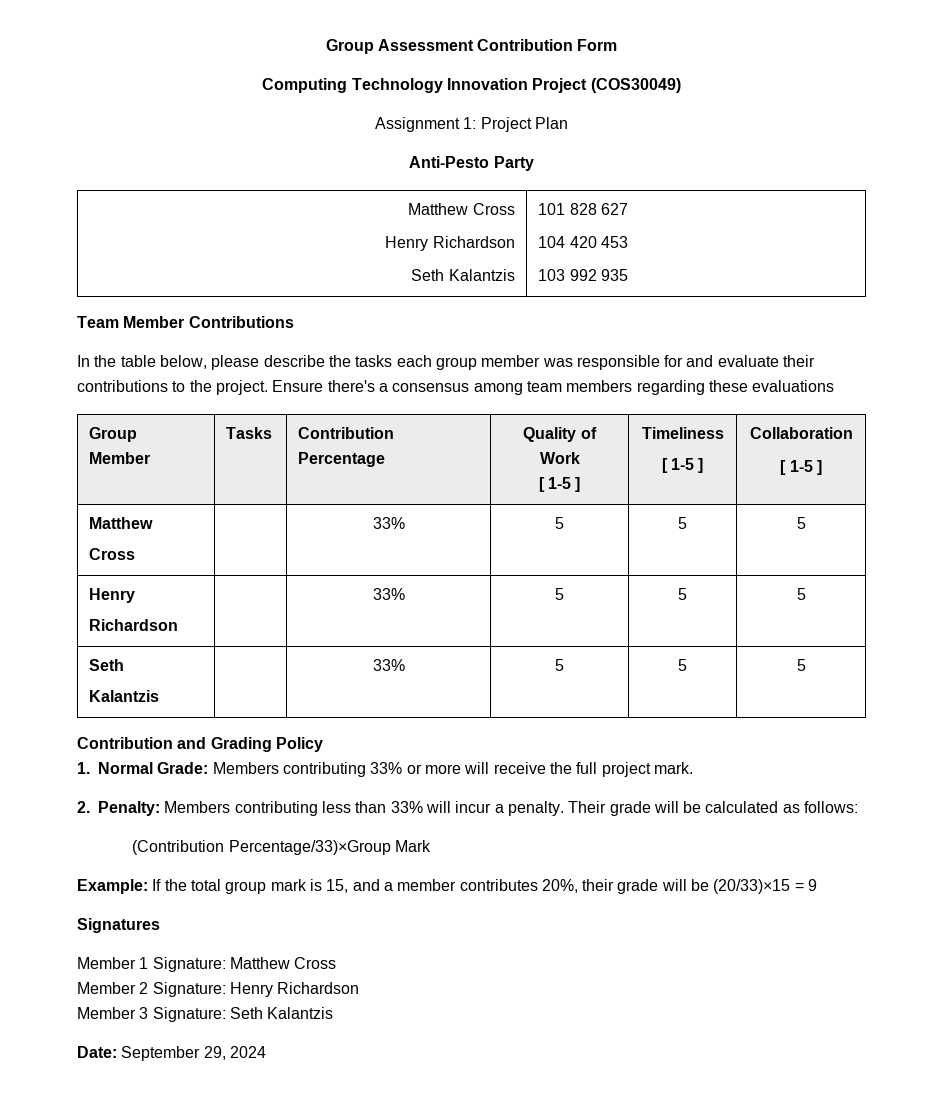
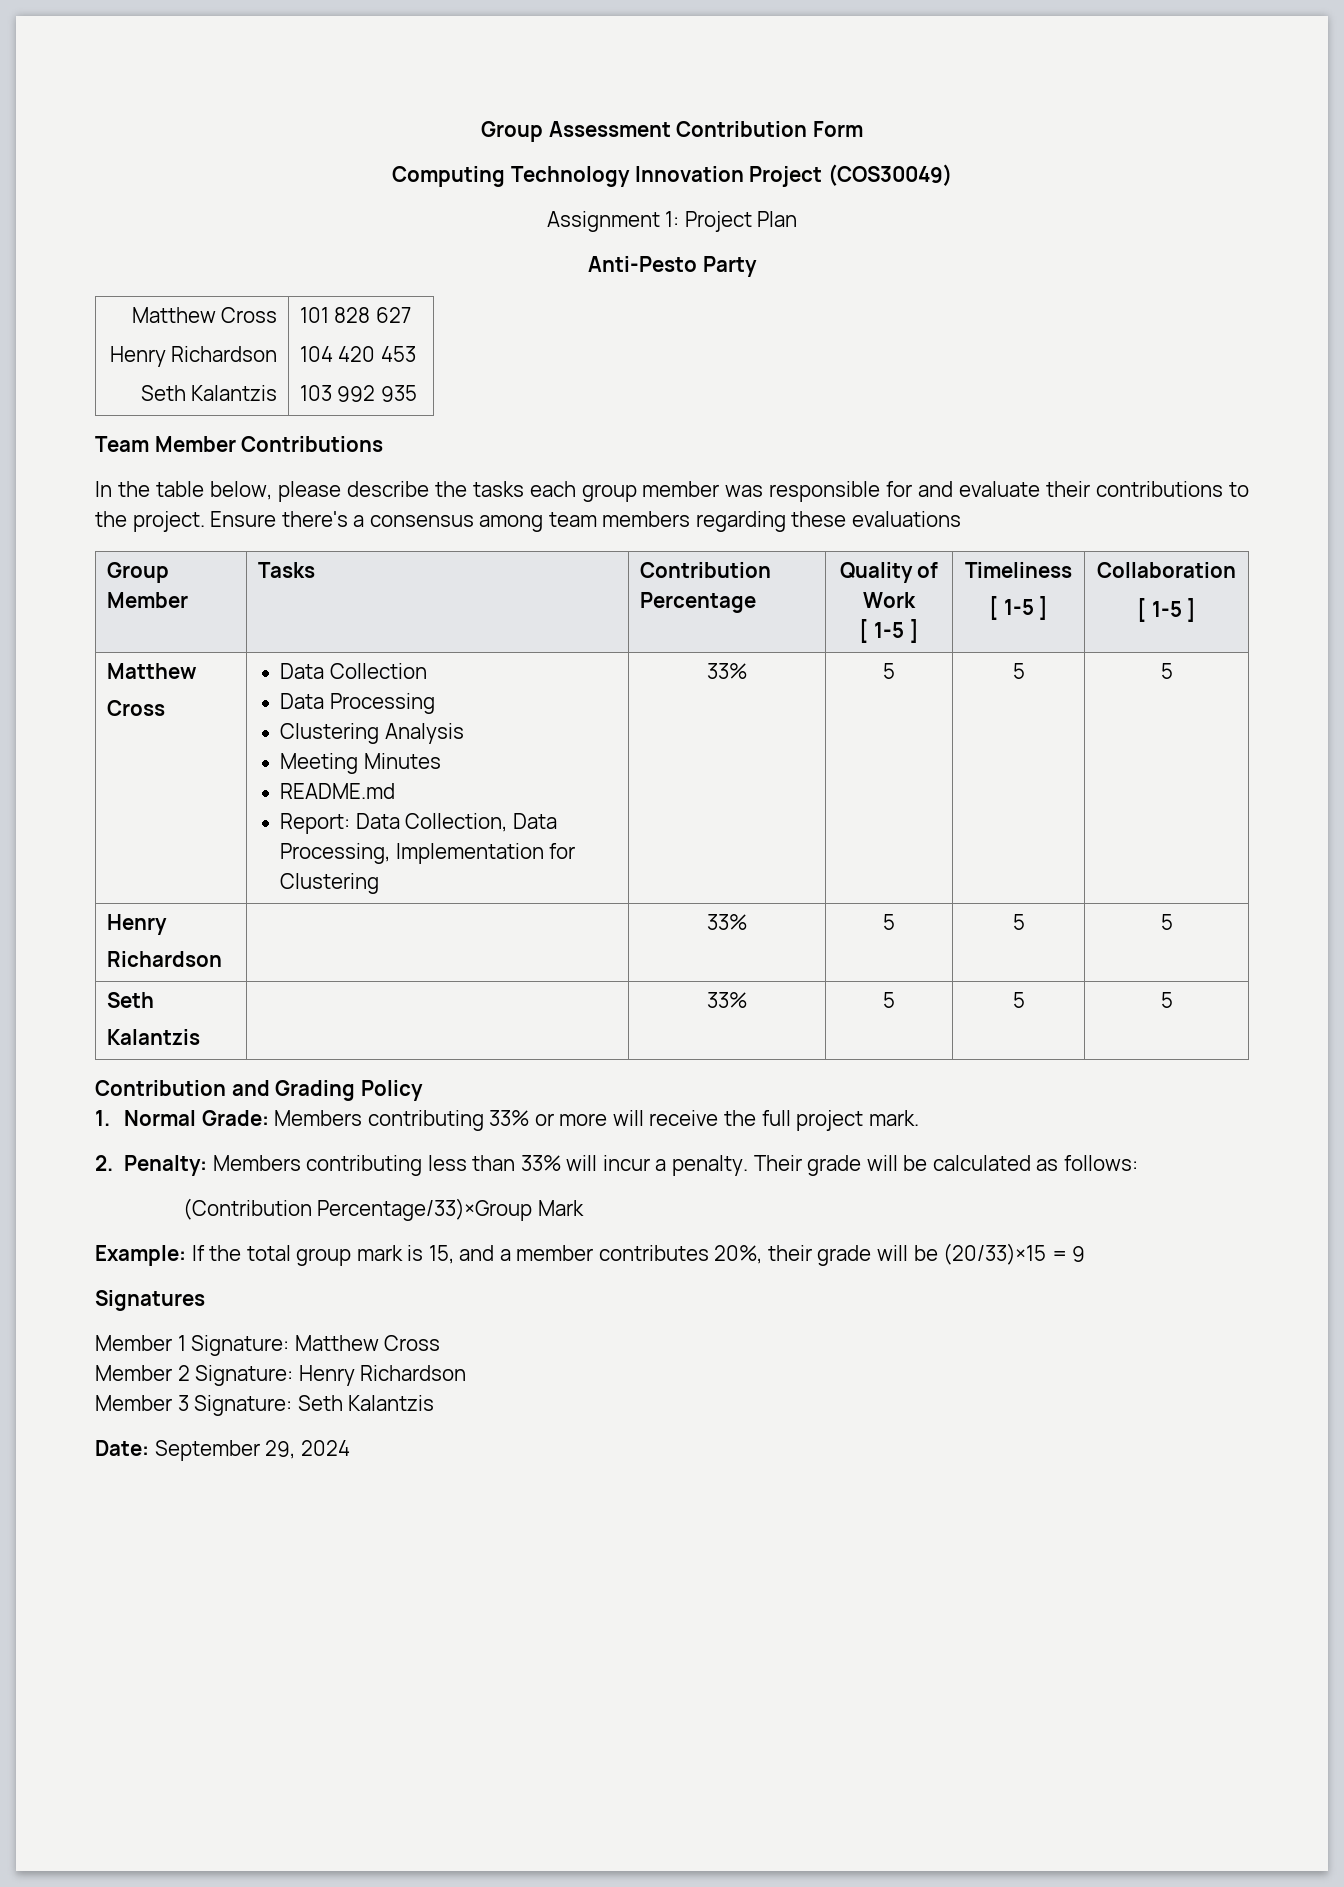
  Group Member | Tasks | Contribution Percentage | Quality of Work
  [ 1-5 ] | Timeliness
  [ 1-5 ] | Collaboration
  [ 1-5 ]
  Matthew
- Cross | | 33% | 5 | 5 | 5
+ Cross | Data Collection
+ Data Processing
+ Clustering Analysis
+ Meeting Minutes
+ README.md
+ Report: Data Collection, Data Processing, Implementation for Clustering | 33% | 5 | 5 | 5

